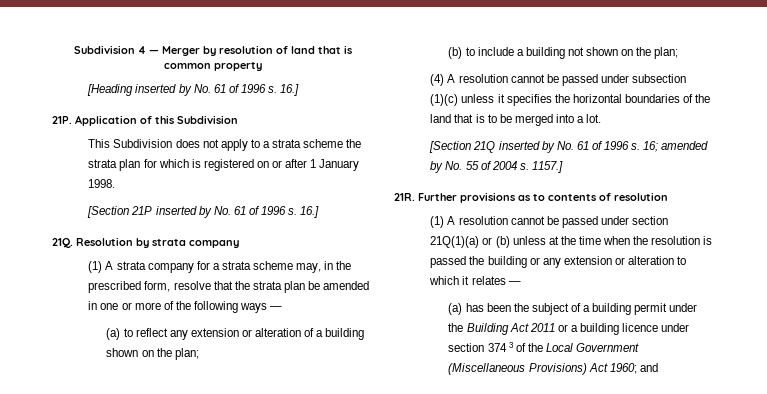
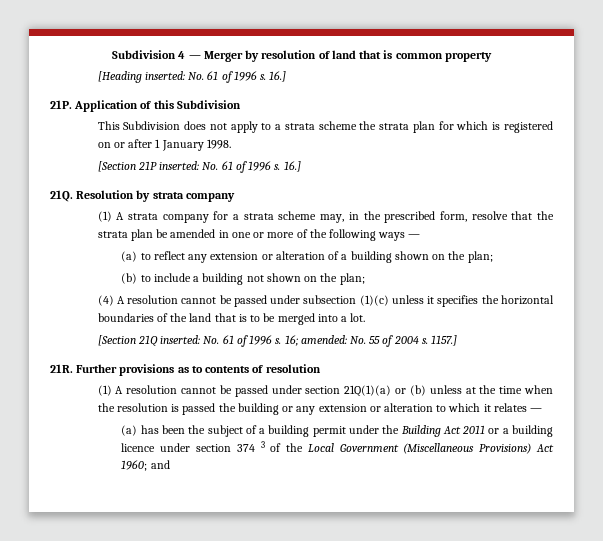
- [Heading inserted by No. 61 of 1996 s.
+ [Heading inserted: No. 61 of 1996 s.
- [Section 21P inserted by No. 61 of 1996 s.
+ [Section 21P inserted: No. 61 of 1996 s.
- [Section 21Q inserted by No. 61 of 1996 s.
+ [Section 21Q inserted: No. 61 of 1996 s.
- 16; amended by No. 55 of 2004 s.
+ 16; amended: No. 55 of 2004 s.

